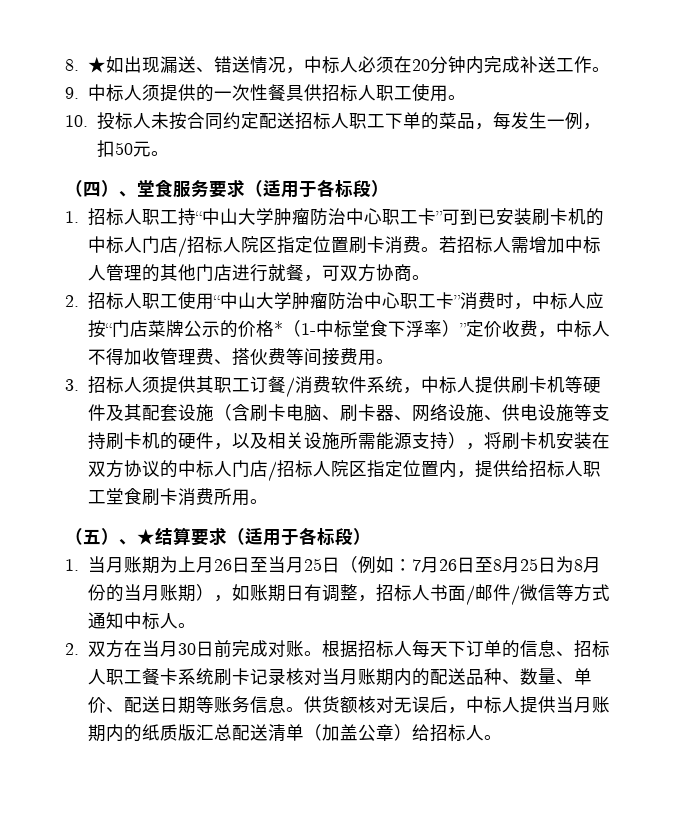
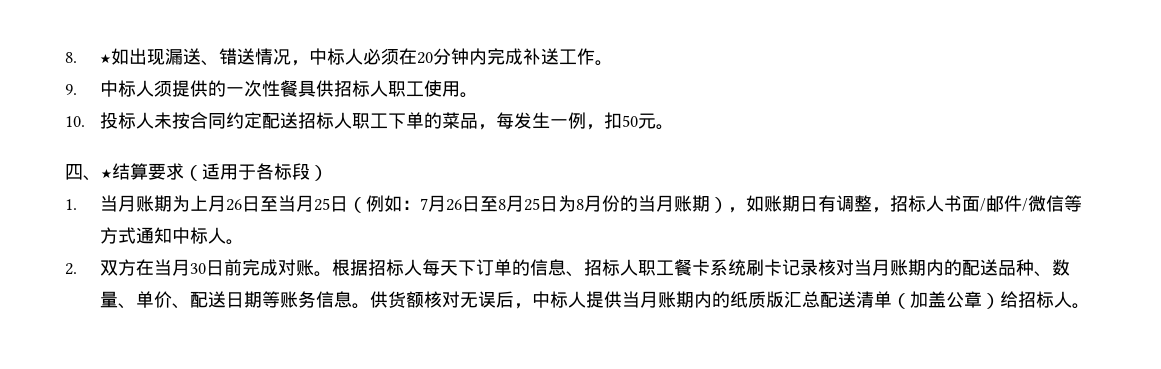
- （四）、堂食服务要求（适用于各标段）
- 1.招标人职工持“中山大学肿瘤防治中心职工卡”可到已安装刷卡机的中标人门店/招标人院区指定位置刷卡消费。若招标人需增加中标人管理的其他门店进行就餐，可双方协商。
- 2.招标人职工使用“中山大学肿瘤防治中心职工卡”消费时，中标人应按“门店菜牌公示的价格*（1-中标堂食下浮率）”定价收费，中标人不得加收管理费、搭伙费等间接费用。
- 3.招标人须提供其职工订餐/消费软件系统，中标人提供刷卡机等硬件及其配套设施（含刷卡电脑、刷卡器、网络设施、供电设施等支持刷卡机的硬件，以及相关设施所需能源支持），将刷卡机安装在双方协议的中标人门店/招标人院区指定位置内，提供给招标人职工堂食刷卡消费所用。
- （五）、★结算要求（适用于各标段）
+ 四、★结算要求（适用于各标段）

